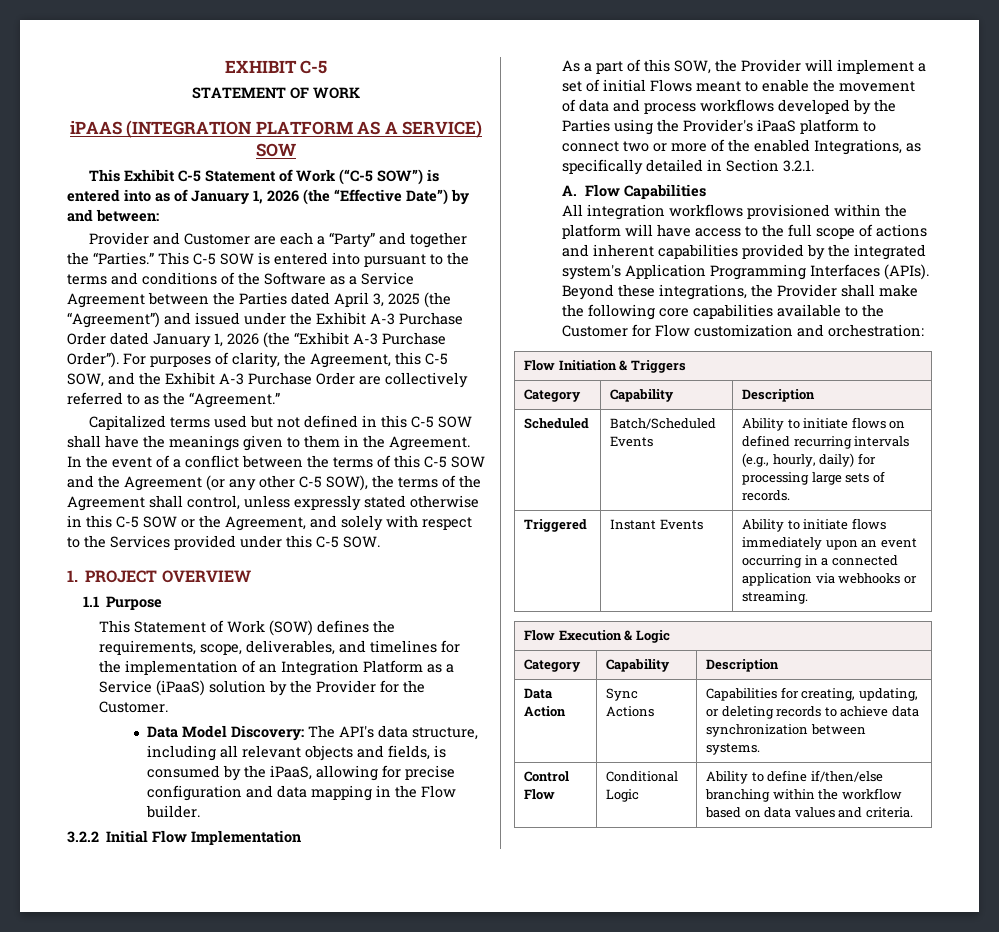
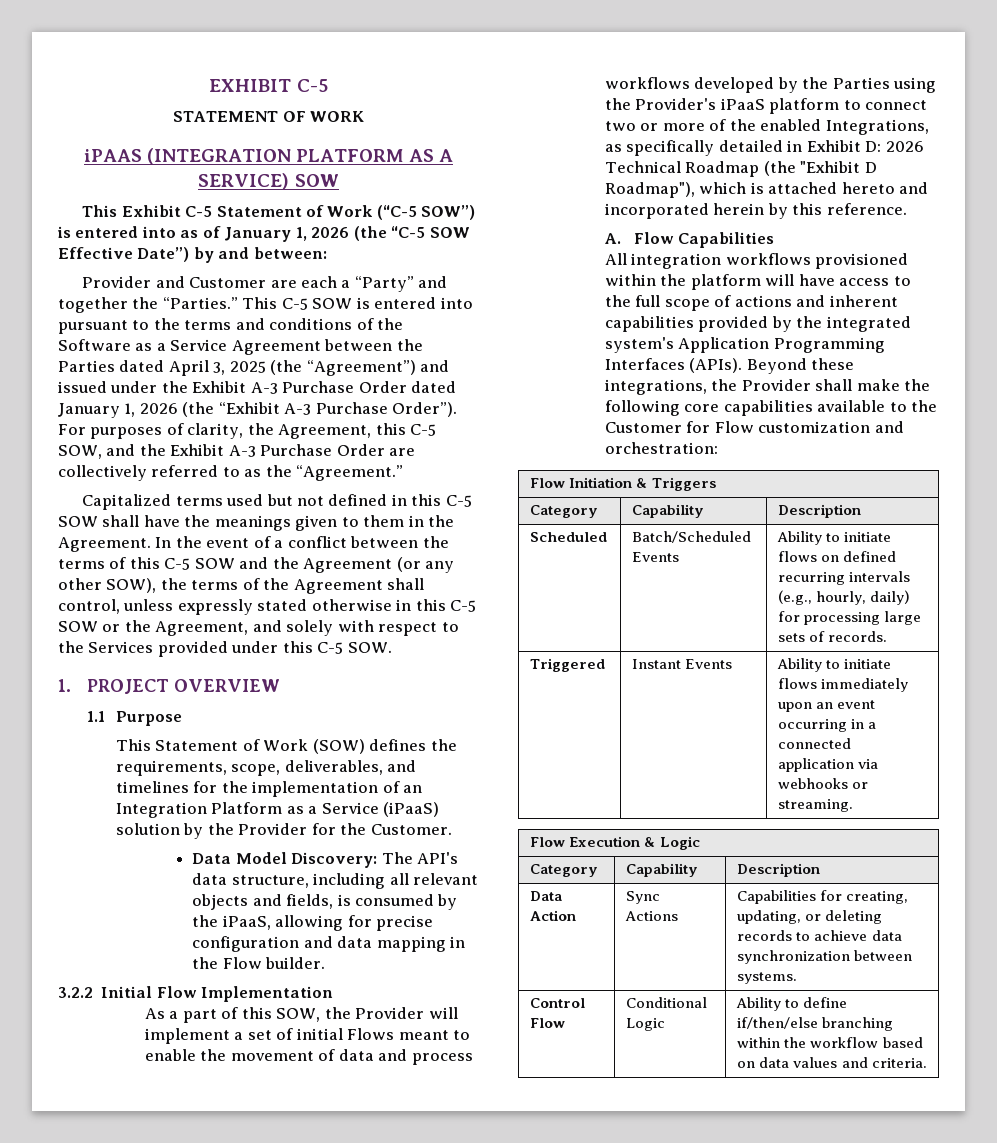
- This Exhibit C-5 Statement of Work (“C-5 SOW”) is entered into as of January 1, 2026 (the “Effective Date”) by and between:
+ This Exhibit C-5 Statement of Work (“C-5 SOW”) is entered into as of January 1, 2026 (the “C-5 SOW Effective Date”) by and between:
- In the event of a conflict between the terms of this C-5 SOW and the Agreement (or any other C-5 SOW), the terms of the Agreement shall control, unless expressly stated otherwise in this C-5 SOW or the Agreement, and solely with respect to the Services provided under this C-5 SOW.
+ In the event of a conflict between the terms of this C-5 SOW and the Agreement (or any other SOW), the terms of the Agreement shall control, unless expressly stated otherwise in this C-5 SOW or the Agreement, and solely with respect to the Services provided under this C-5 SOW.
- As a part of this SOW, the Provider will implement a set of initial Flows meant to enable the movement of data and process workflows developed by the Parties using the Provider's iPaaS platform to connect two or more of the enabled Integrations, as specifically detailed in Section 3.2.1.
+ As a part of this SOW, the Provider will implement a set of initial Flows meant to enable the movement of data and process workflows developed by the Parties using the Provider's iPaaS platform to connect two or more of the enabled Integrations, as specifically detailed in Exhibit D: 2026 Technical Roadmap (the "Exhibit D Roadmap"), which is attached hereto and incorporated herein by this reference.

